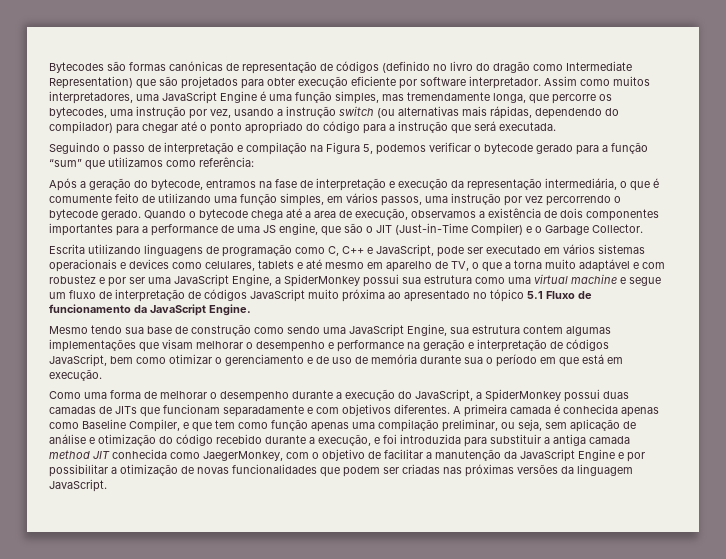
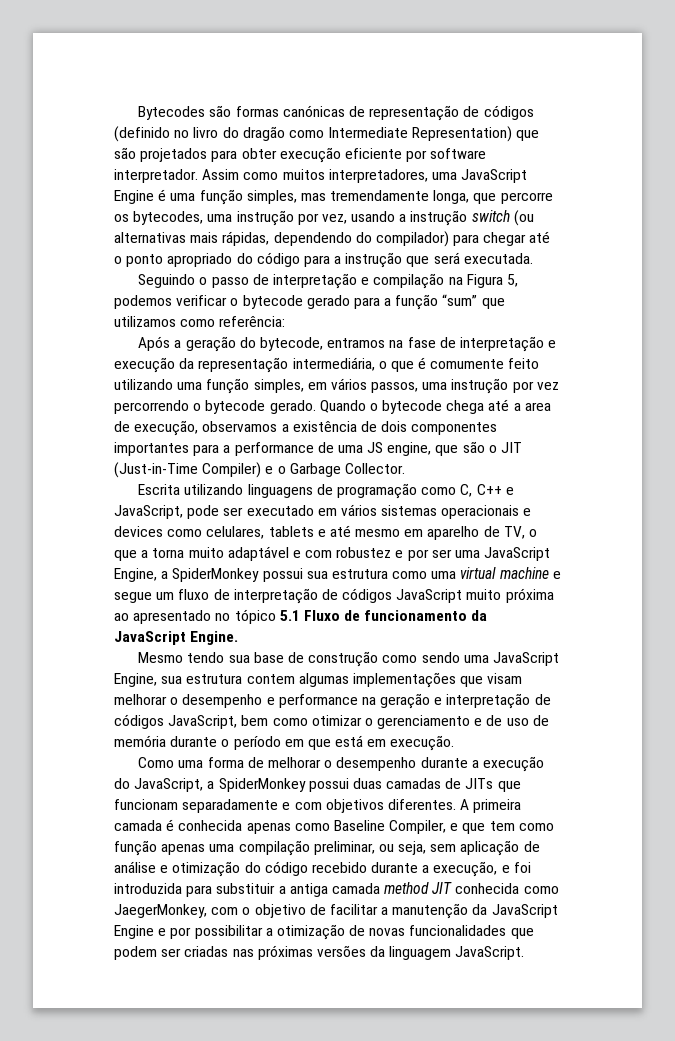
- Após a geração do bytecode, entramos na fase de interpretação e execução da representação intermediária, o que é comumente feito de utilizando uma função simples, em vários passos, uma instrução por vez percorrendo o bytecode gerado.
+ Após a geração do bytecode, entramos na fase de interpretação e execução da representação intermediária, o que é comumente feito utilizando uma função simples, em vários passos, uma instrução por vez percorrendo o bytecode gerado.
- Mesmo tendo sua base de construção como sendo uma JavaScript Engine, sua estrutura contem algumas implementações que visam melhorar o desempenho e performance na geração e interpretação de códigos JavaScript, bem como otimizar o gerenciamento e de uso de memória durante sua o período em que está em execução.
+ Mesmo tendo sua base de construção como sendo uma JavaScript Engine, sua estrutura contem algumas implementações que visam melhorar o desempenho e performance na geração e interpretação de códigos JavaScript, bem como otimizar o gerenciamento e de uso de memória durante o período em que está em execução.

